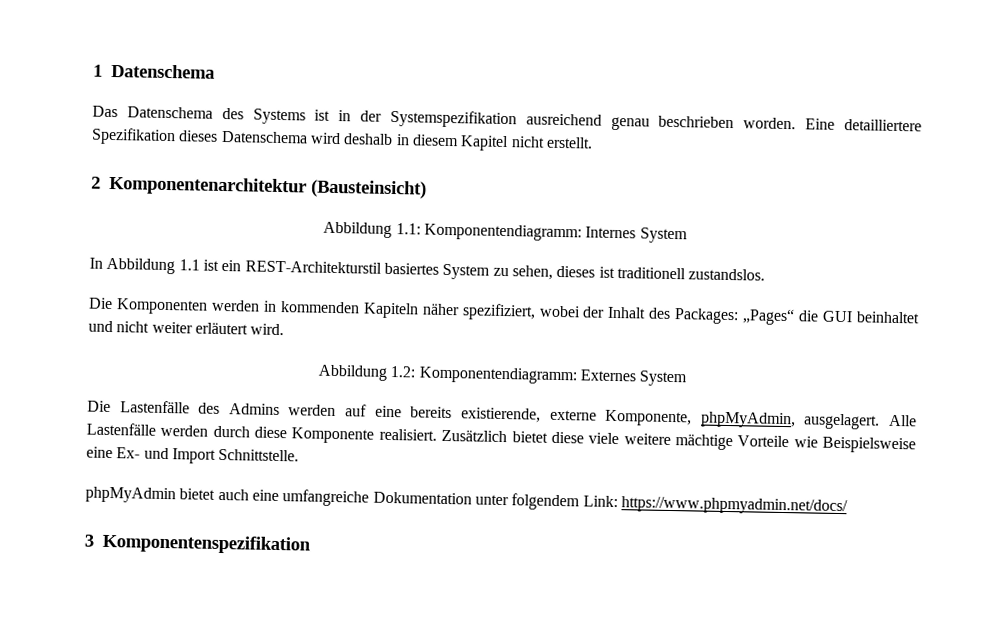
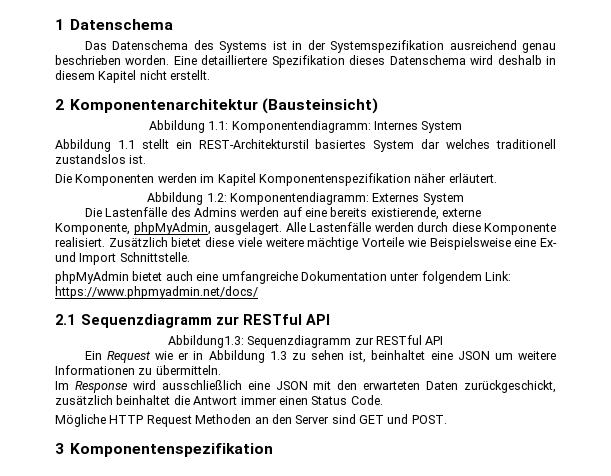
- In Abbildung 1.1 ist ein REST-Architekturstil basiertes System zu sehen, dieses ist traditionell zustandslos.
- Die Komponenten werden in kommenden Kapiteln näher spezifiziert, wobei der Inhalt des Packages: „Pages“ die GUI beinhaltet und nicht weiter erläutert wird.
+ Abbildung 1.1 stellt ein REST-Architekturstil basiertes System dar welches traditionell zustandslos ist.
+ Die Komponenten werden im Kapitel Komponentenspezifikation näher erläutert.
+ 2.1 Sequenzdiagramm zur RESTful API
+ Abbildung1.3: Sequenzdiagramm zur RESTful API
+ Ein Request wie er in Abbildung 1.3 zu sehen ist, beinhaltet eine JSON um weitere Informationen zu übermitteln.
+ Im Response wird ausschließlich eine JSON mit den erwarteten Daten zurückgeschickt, zusätzlich beinhaltet die Antwort immer einen Status Code.
+ Mögliche HTTP Request Methoden an den Server sind GET und POST.

